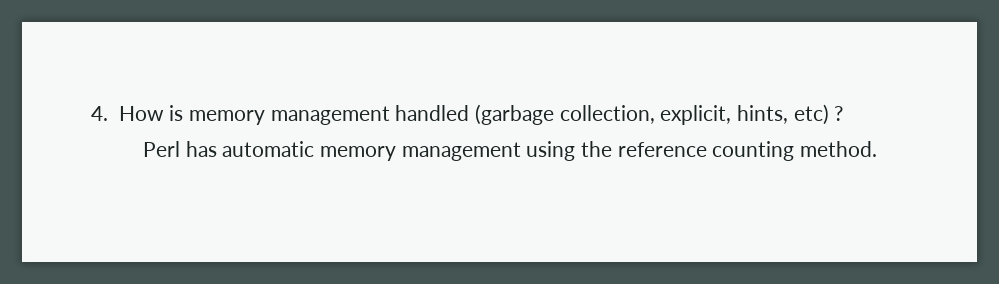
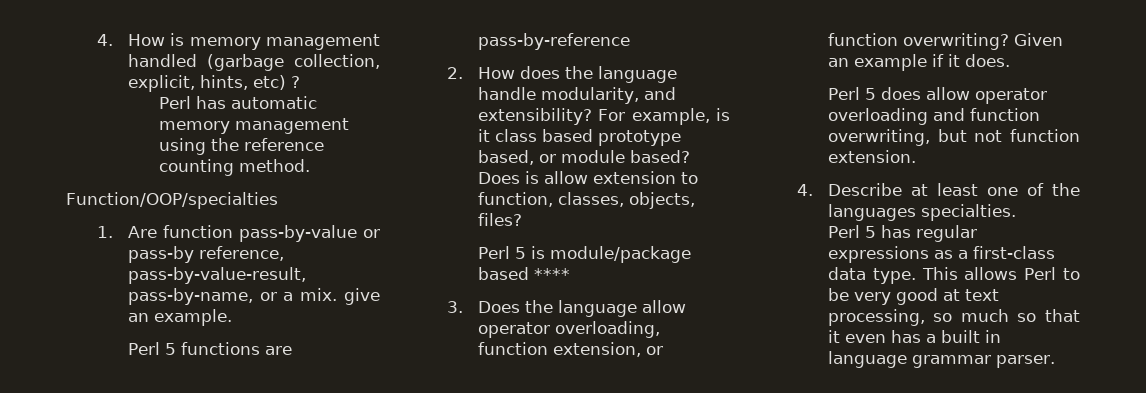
+ Function/OOP/specialties
+ 1. Are function pass-by-value or pass-by reference, pass-by-value-result, pass-by-name, or a mix. give an example.
+ Perl 5 functions are pass-by-reference
+ 2. How does the language handle modularity, and extensibility? For example, is it class based prototype based, or module based? Does is allow extension to function, classes, objects, files?
+ Perl 5 is module/package based ****
+ 3. Does the language allow operator overloading, function extension, or function overwriting? Given an example if it does.
+ Perl 5 does allow operator overloading and function overwriting, but not function extension.
+ 4. Describe at least one of the languages specialties.
+ Perl 5 has regular expressions as a first-class data type. This allows Perl to be very good at text processing, so much so that it even has a built in language grammar parser.

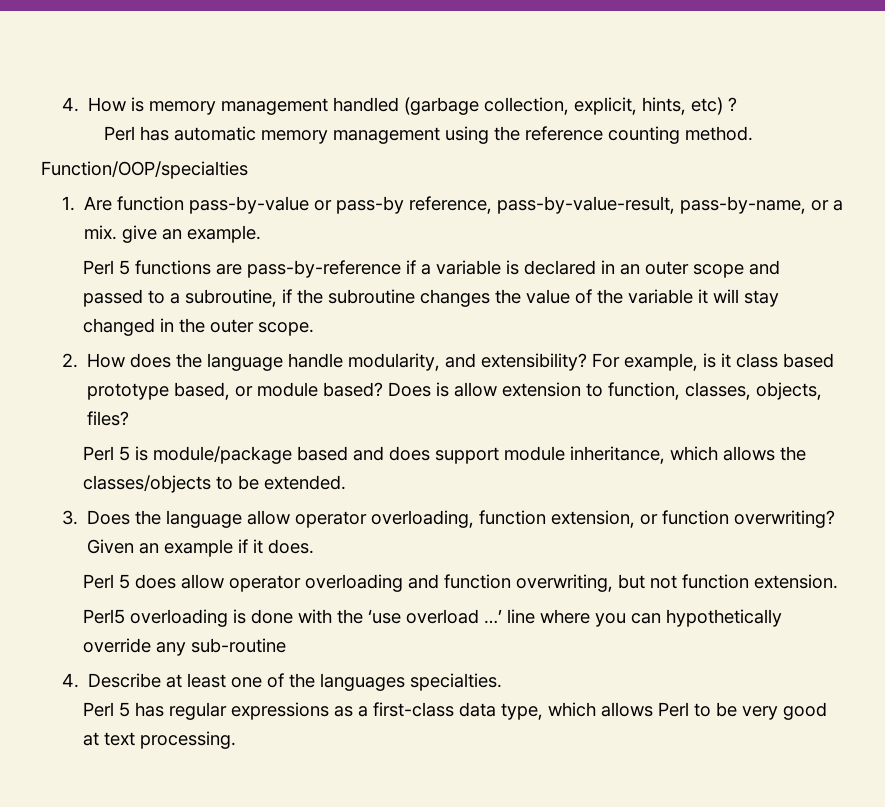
- Perl 5 functions are pass-by-reference
+ Perl 5 functions are pass-by-reference if a variable is declared in an outer scope and passed to a subroutine, if the subroutine changes the value of the variable it will stay changed in the outer scope.
- Perl 5 is module/package based ****
+ Perl 5 is module/package based and does support module inheritance, which allows the classes/objects to be extended.
+ Perl5 overloading is done with the ‘use overload …’ line where you can hypothetically override any sub-routine
- Perl 5 has regular expressions as a first-class data type. This allows Perl to be very good at text processing, so much so that it even has a built in language grammar parser.
+ Perl 5 has regular expressions as a first-class data type, which allows Perl to be very good at text processing.

